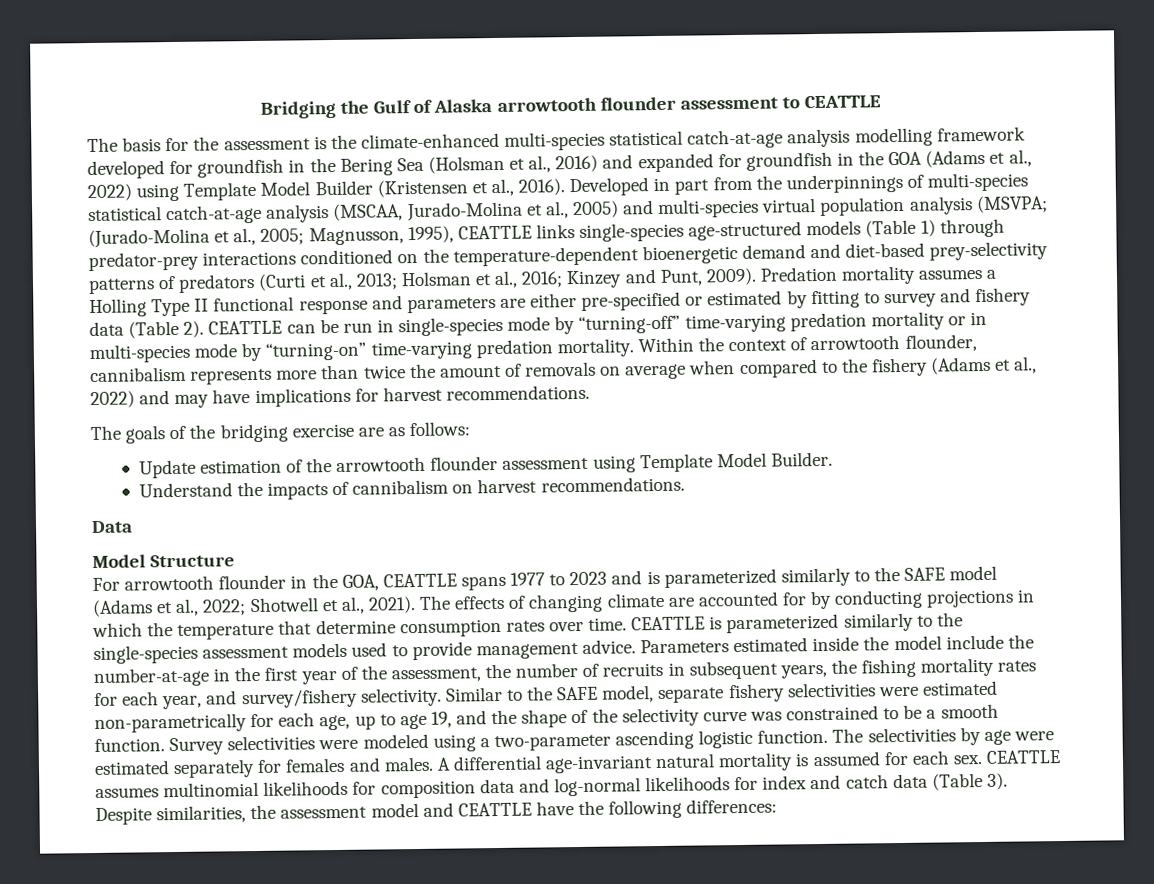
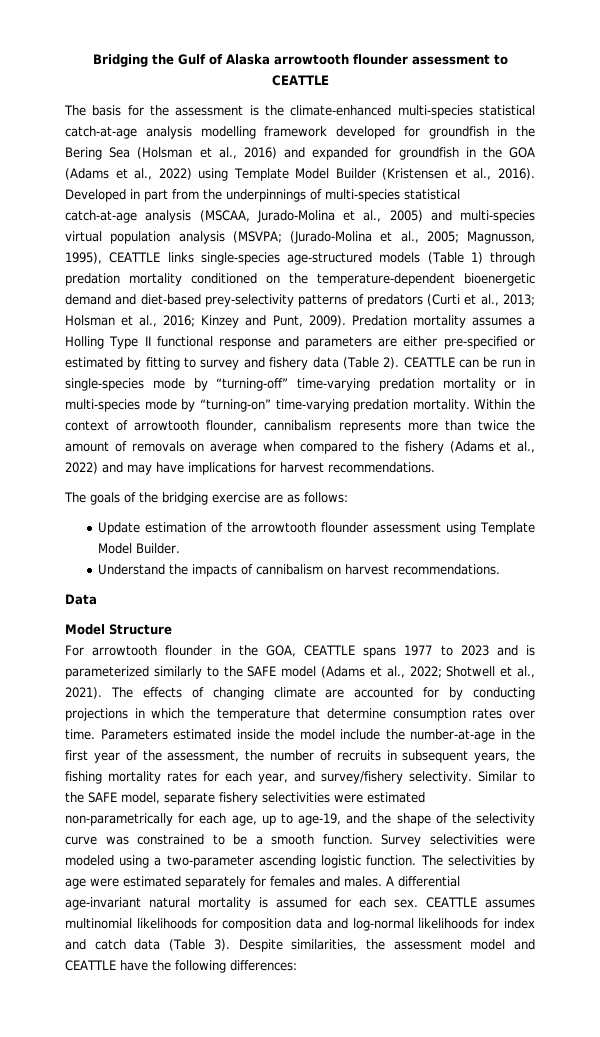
- Developed in part from the underpinnings of multi-species statistical catch-at-age analysis (MSCAA, Jurado-Molina et al., 2005) and multi-species virtual population analysis (MSVPA; (Jurado-Molina et al., 2005; Magnusson, 1995), CEATTLE links single-species age-structured models (Table 1) through predator-prey interactions conditioned on the temperature-dependent bioenergetic demand and diet-based prey-selectivity patterns of predators (Curti et al., 2013; Holsman et al., 2016; Kinzey and Punt, 2009).
+ Developed in part from the underpinnings of multi-species statistical catch-at-age analysis (MSCAA, Jurado-Molina et al., 2005) and multi-species virtual population analysis (MSVPA; (Jurado-Molina et al., 2005; Magnusson, 1995), CEATTLE links single-species age-structured models (Table 1) through predation mortality conditioned on the temperature-dependent bioenergetic demand and diet-based prey-selectivity patterns of predators (Curti et al., 2013; Holsman et al., 2016; Kinzey and Punt, 2009).
- CEATTLE is parameterized similarly to the single-species assessment models used to provide management advice.
- Similar to the SAFE model, separate fishery selectivities were estimated non-parametrically for each age, up to age 19, and the shape of the selectivity curve was constrained to be a smooth function.
+ Similar to the SAFE model, separate fishery selectivities were estimated non-parametrically for each age, up to age-19, and the shape of the selectivity curve was constrained to be a smooth function.

